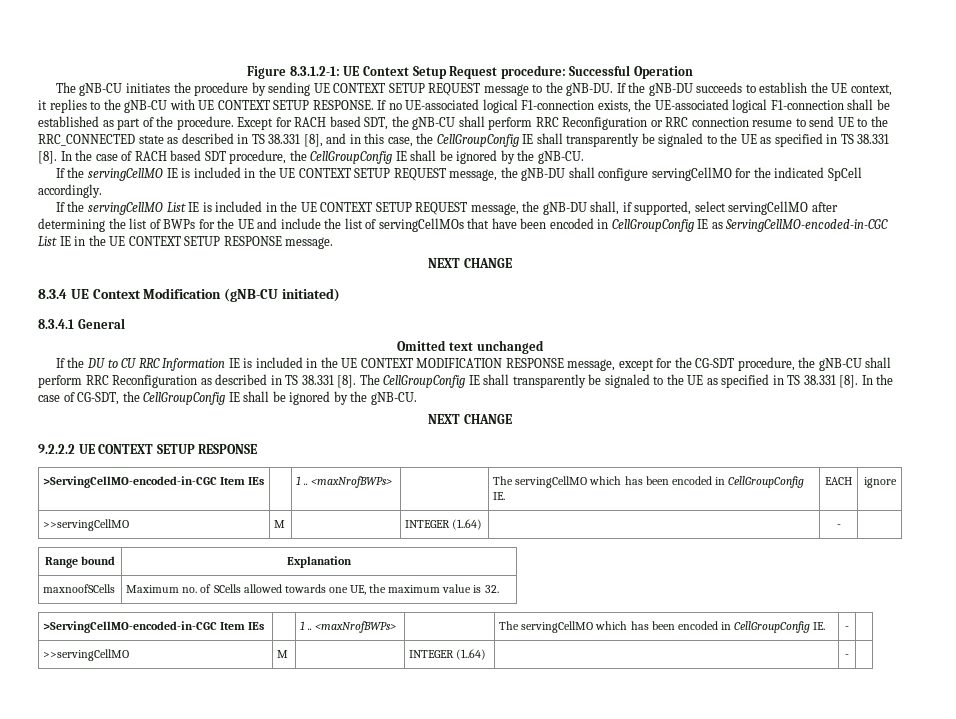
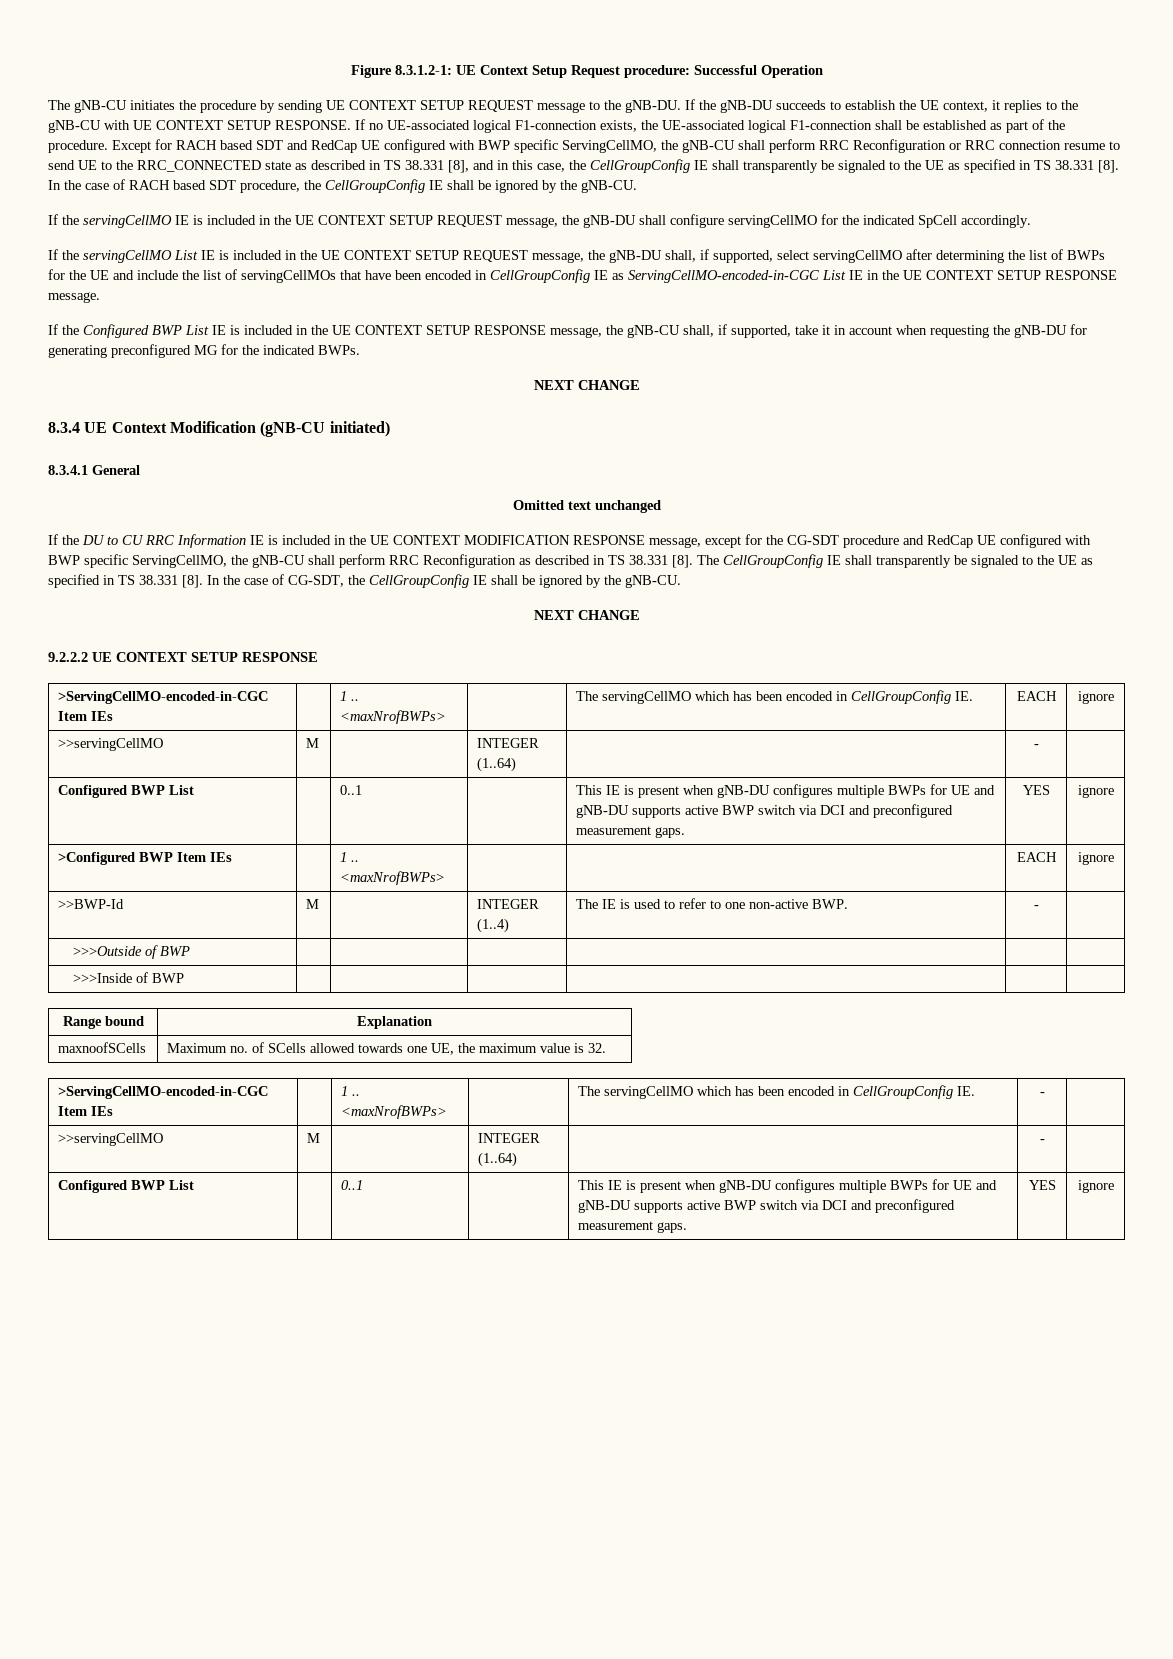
- Except for RACH based SDT, the gNB-CU shall perform RRC Reconfiguration or RRC connection resume to send UE to the RRC_CONNECTED state as described in TS 38.331 [8], and in this case, the CellGroupConfig IE shall transparently be signaled to the UE as specified in TS 38.331 [8].
+ Except for RACH based SDT and RedCap UE configured with BWP specific ServingCellMO, the gNB-CU shall perform RRC Reconfiguration or RRC connection resume to send UE to the RRC_CONNECTED state as described in TS 38.331 [8], and in this case, the CellGroupConfig IE shall transparently be signaled to the UE as specified in TS 38.331 [8].
+ If the Configured BWP List IE is included in the UE CONTEXT SETUP RESPONSE message, the gNB-CU shall, if supported, take it in account when requesting the gNB-DU for generating preconfigured MG for the indicated BWPs.
- If the DU to CU RRC Information IE is included in the UE CONTEXT MODIFICATION RESPONSE message, except for the CG-SDT procedure, the gNB-CU shall perform RRC Reconfiguration as described in TS 38.331 [8].
+ If the DU to CU RRC Information IE is included in the UE CONTEXT MODIFICATION RESPONSE message, except for the CG-SDT procedure and RedCap UE configured with BWP specific ServingCellMO, the gNB-CU shall perform RRC Reconfiguration as described in TS 38.331 [8].
  >ServingCellMO-encoded-in-CGC Item IEs | | 1 .. <maxNrofBWPs> | | The servingCellMO which has been encoded in CellGroupConfig IE. | EACH | ignore
  >>servingCellMO | M | | INTEGER (1..64) | | - |
+ Configured BWP List | | 0..1 | | This IE is present when gNB-DU configures multiple BWPs for UE and gNB-DU supports active BWP switch via DCI and preconfigured measurement gaps. | YES | ignore
+ >Configured BWP Item IEs | | 1 .. <maxNrofBWPs> | | | EACH | ignore
+ >>BWP-Id | M | | INTEGER (1..4) | The IE is used to refer to one non-active BWP. | - |
+ >>>Outside of BWP | | | | | |
+ >>>Inside of BWP | | | | | |
  >ServingCellMO-encoded-in-CGC Item IEs | | 1 .. <maxNrofBWPs> | | The servingCellMO which has been encoded in CellGroupConfig IE. | - |
  >>servingCellMO | M | | INTEGER (1..64) | | - |
+ Configured BWP List | | 0..1 | | This IE is present when gNB-DU configures multiple BWPs for UE and gNB-DU supports active BWP switch via DCI and preconfigured measurement gaps. | YES | ignore

